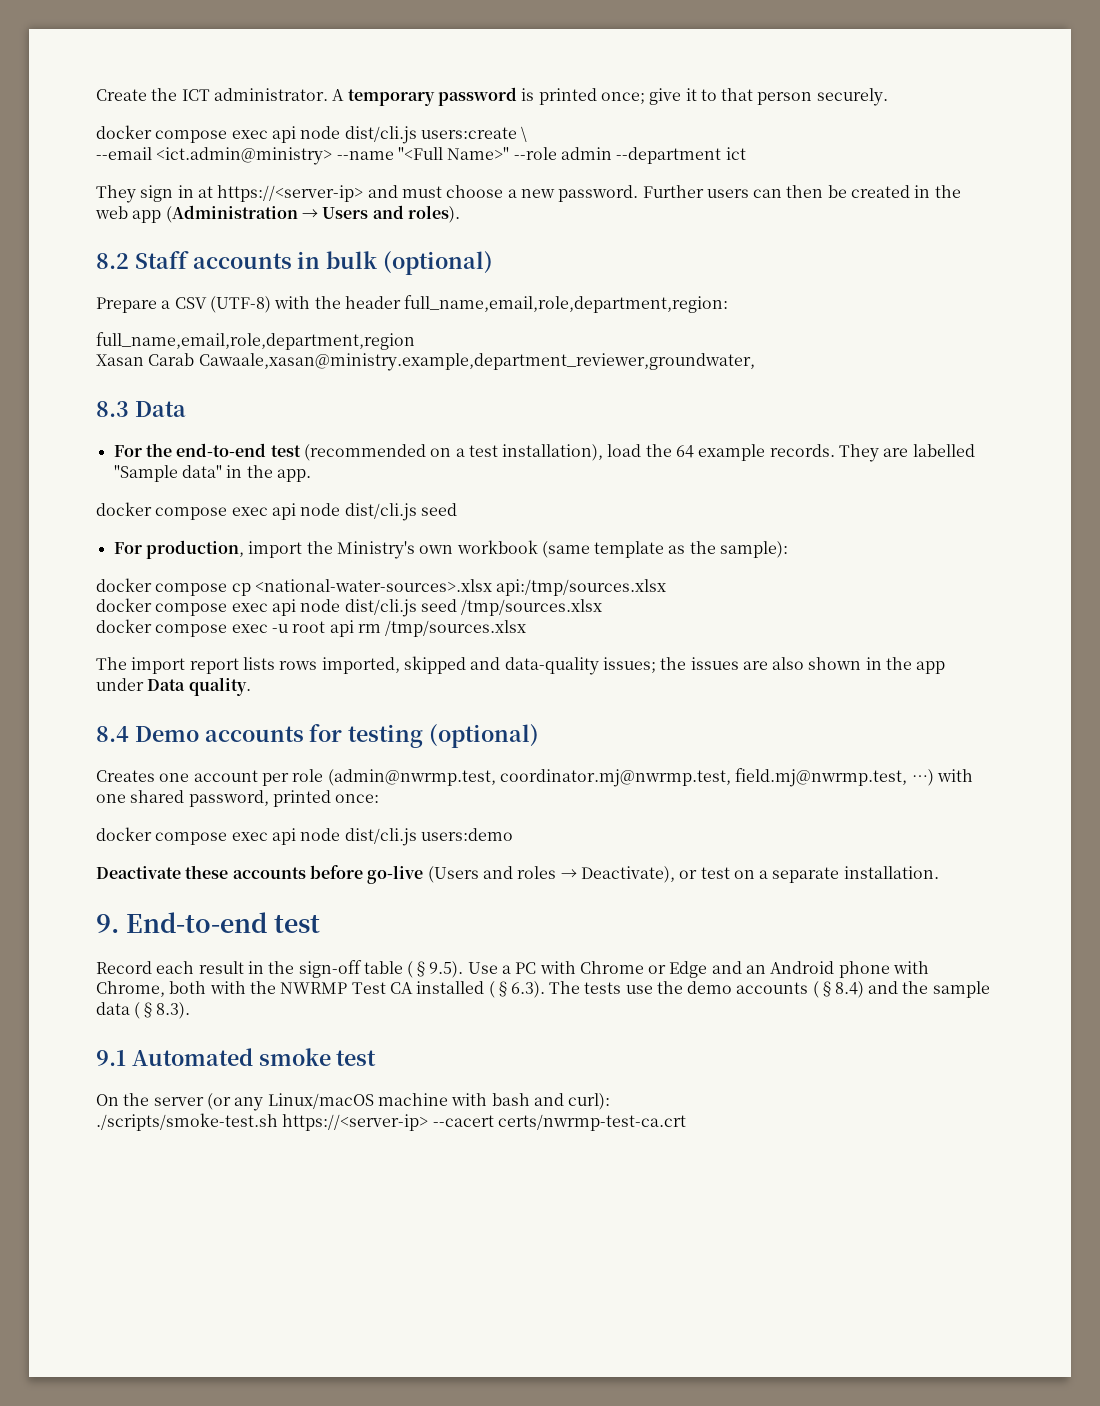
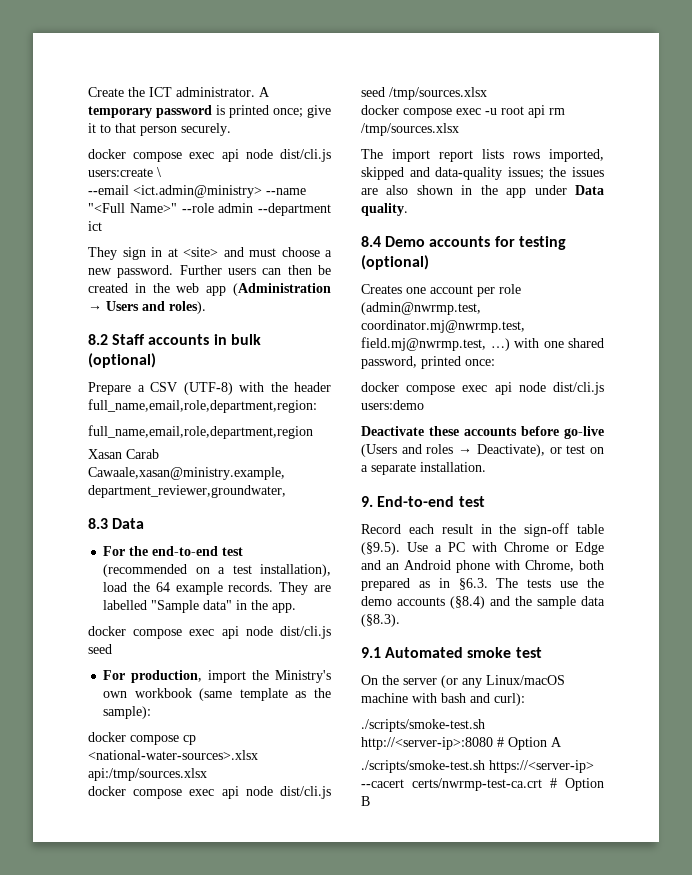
- They sign in at https://<server-ip> and must choose a new password.
+ They sign in at <site> and must choose a new password.
- Record each result in the sign-off table (§9.5). Use a PC with Chrome or Edge and an Android phone with Chrome, both with the NWRMP Test CA installed (§6.3). The tests use the demo accounts (§8.4) and the sample data (§8.3).
+ Record each result in the sign-off table (§9.5). Use a PC with Chrome or Edge and an Android phone with Chrome, both prepared as in §6.3. The tests use the demo accounts (§8.4) and the sample data (§8.3).
+ ./scripts/smoke-test.sh http://<server-ip>:8080 # Option A
- ./scripts/smoke-test.sh https://<server-ip> --cacert certs/nwrmp-test-ca.crt
+ ./scripts/smoke-test.sh https://<server-ip> --cacert certs/nwrmp-test-ca.crt # Option B

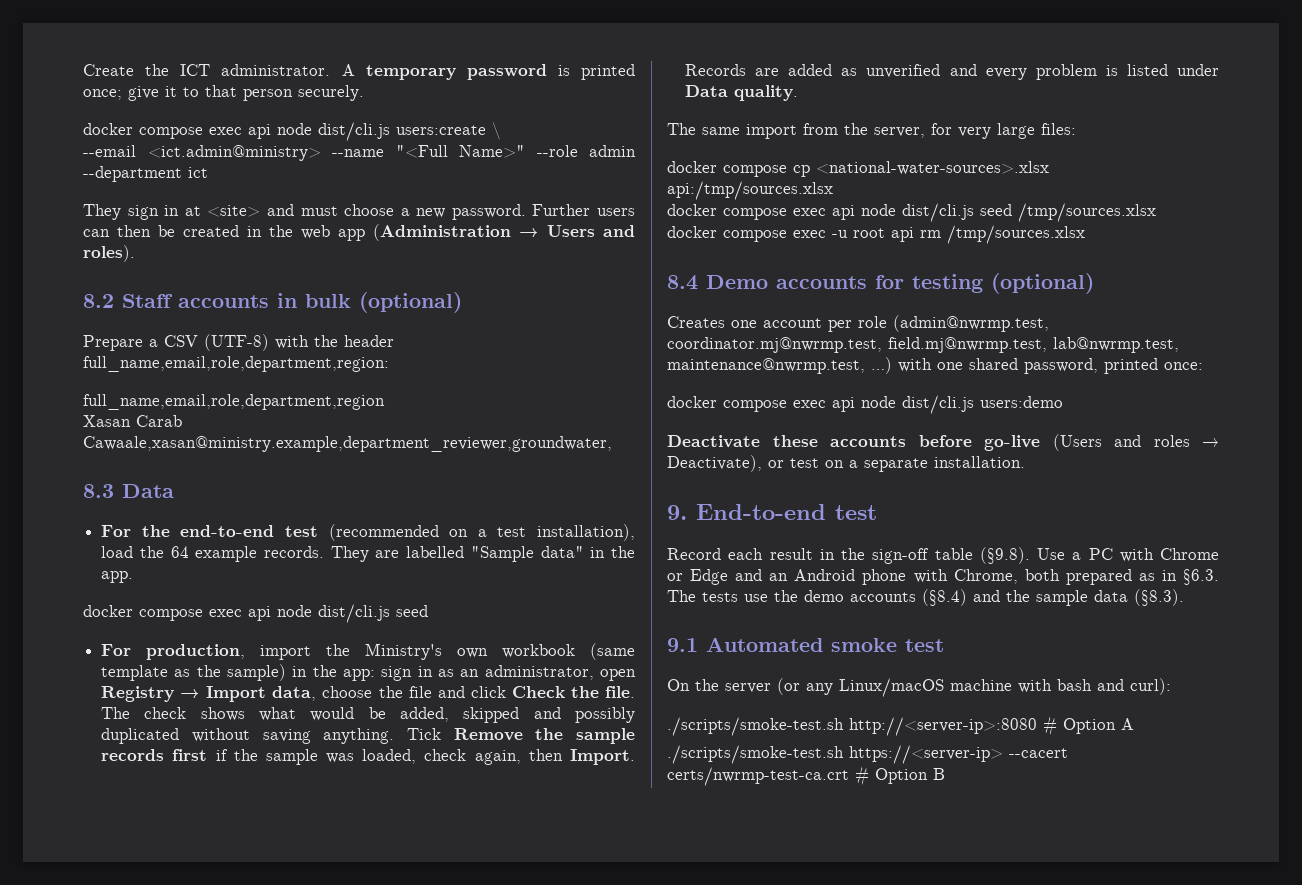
- For production, import the Ministry's own workbook (same template as the sample):
+ For production, import the Ministry's own workbook (same template as the sample) in the app: sign in as an administrator, open Registry → Import data, choose the file and click Check the file. The check shows what would be added, skipped and possibly duplicated without saving anything. Tick Remove the sample records first if the sample was loaded, check again, then Import. Records are added as unverified and every problem is listed under Data quality.
+ The same import from the server, for very large files:
- The import report lists rows imported, skipped and data-quality issues; the issues are also shown in the app under Data quality.
- Creates one account per role (admin@nwrmp.test, coordinator.mj@nwrmp.test, field.mj@nwrmp.test, …) with one shared password, printed once:
+ Creates one account per role (admin@nwrmp.test, coordinator.mj@nwrmp.test, field.mj@nwrmp.test, lab@nwrmp.test, maintenance@nwrmp.test, …) with one shared password, printed once:
- Record each result in the sign-off table (§9.5). Use a PC with Chrome or Edge and an Android phone with Chrome, both prepared as in §6.3. The tests use the demo accounts (§8.4) and the sample data (§8.3).
+ Record each result in the sign-off table (§9.8). Use a PC with Chrome or Edge and an Android phone with Chrome, both prepared as in §6.3. The tests use the demo accounts (§8.4) and the sample data (§8.3).

